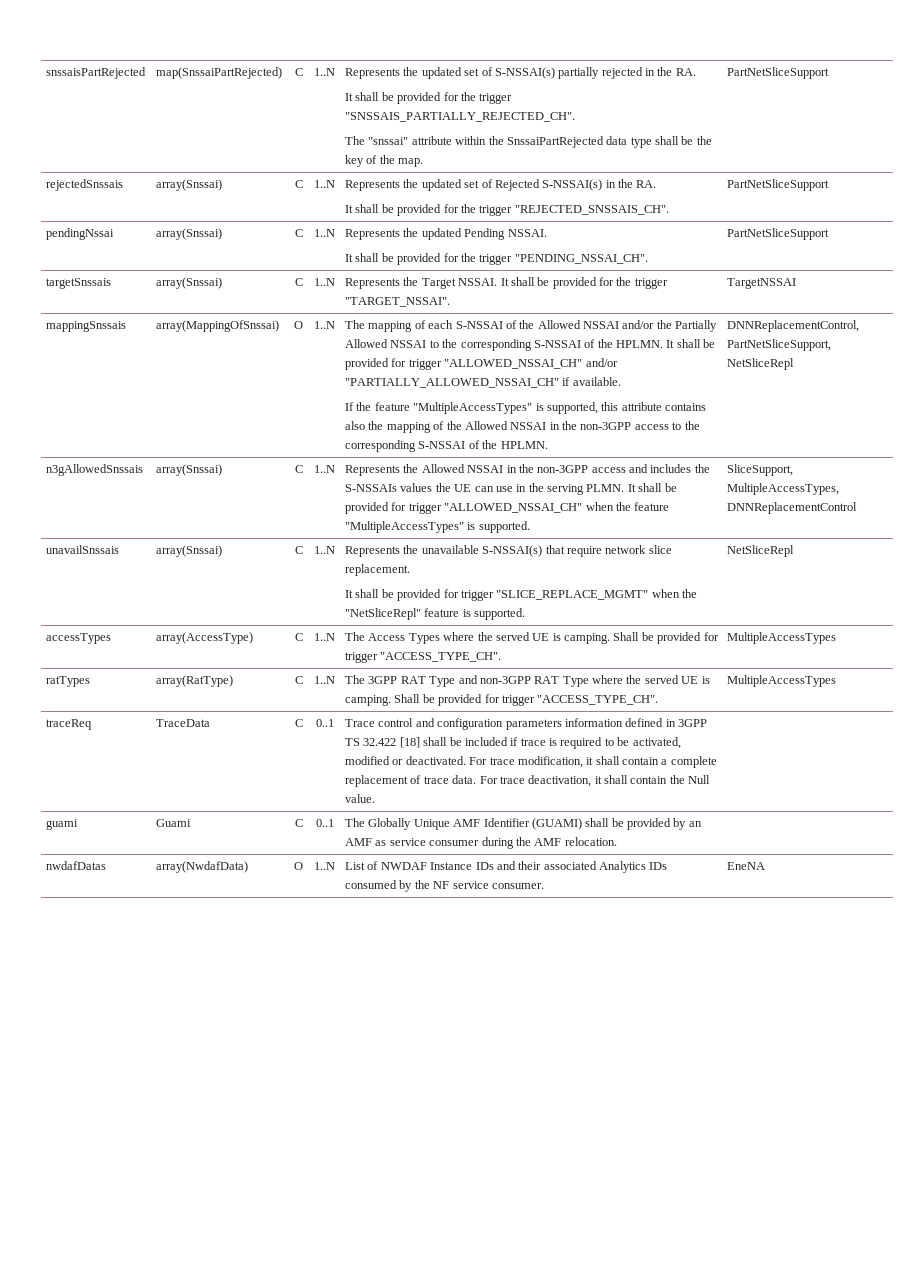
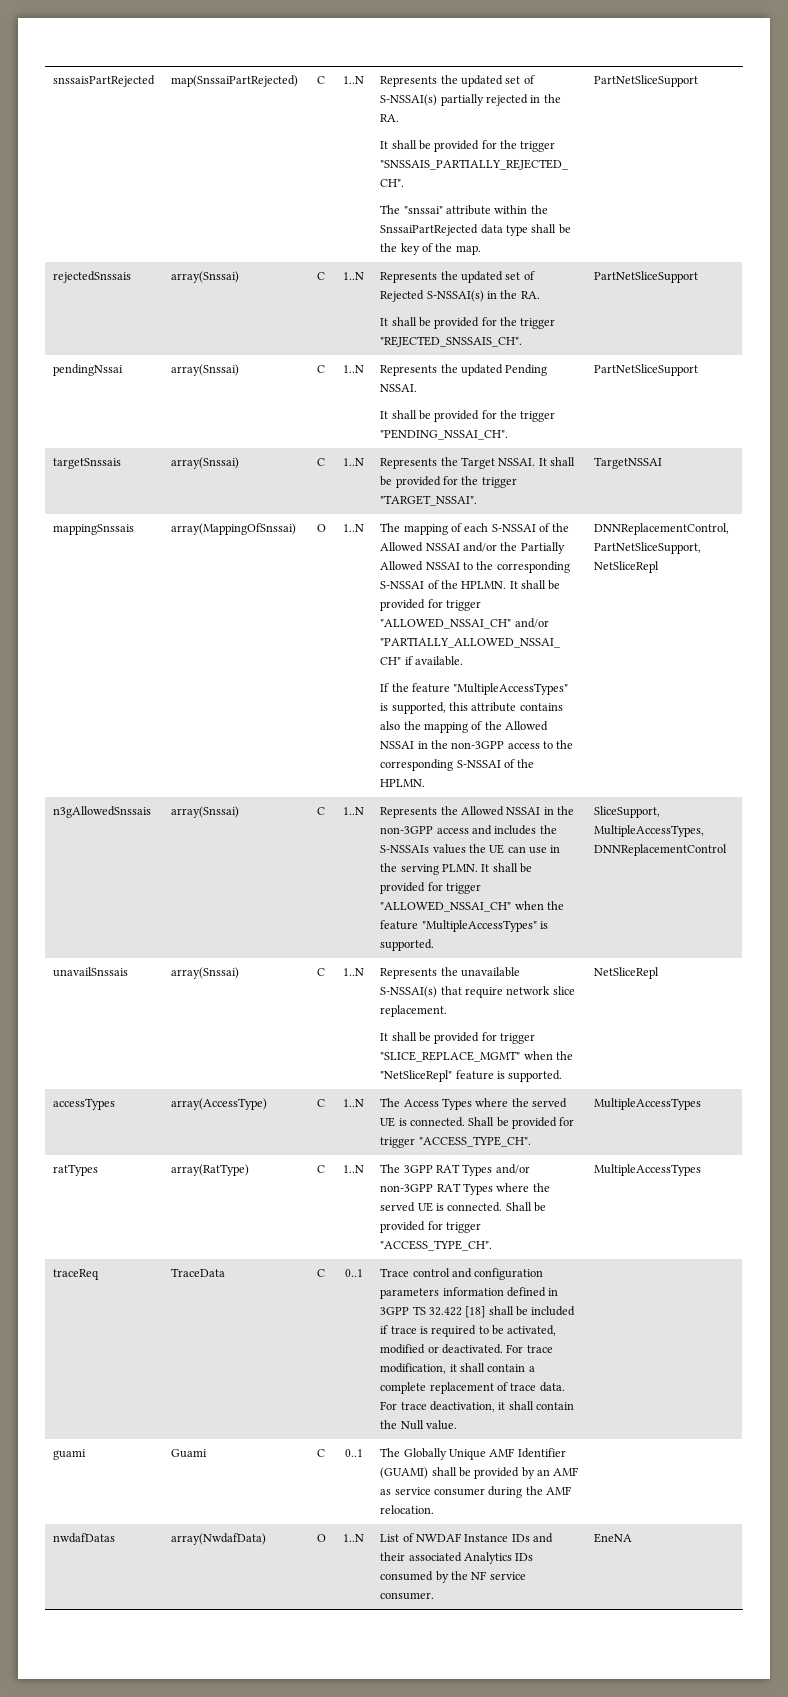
- accessTypes | array(AccessType) | C | 1..N | The Access Types where the served UE is camping. Shall be provided for trigger "ACCESS_TYPE_CH". | MultipleAccessTypes
+ accessTypes | array(AccessType) | C | 1..N | The Access Types where the served UE is connected. Shall be provided for trigger "ACCESS_TYPE_CH". | MultipleAccessTypes
- ratTypes | array(RatType) | C | 1..N | The 3GPP RAT Type and non-3GPP RAT Type where the served UE is camping. Shall be provided for trigger "ACCESS_TYPE_CH". | MultipleAccessTypes
+ ratTypes | array(RatType) | C | 1..N | The 3GPP RAT Types and/or non-3GPP RAT Types where the served UE is connected. Shall be provided for trigger "ACCESS_TYPE_CH". | MultipleAccessTypes

